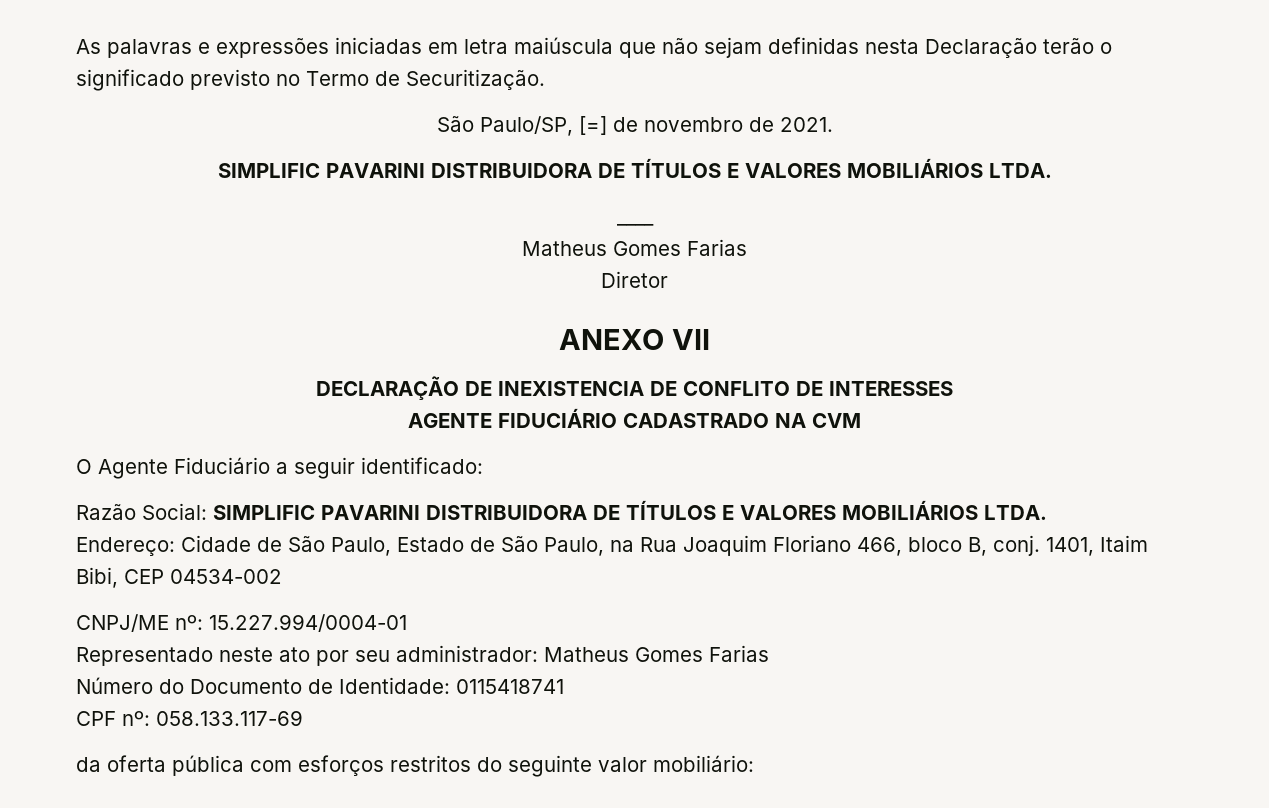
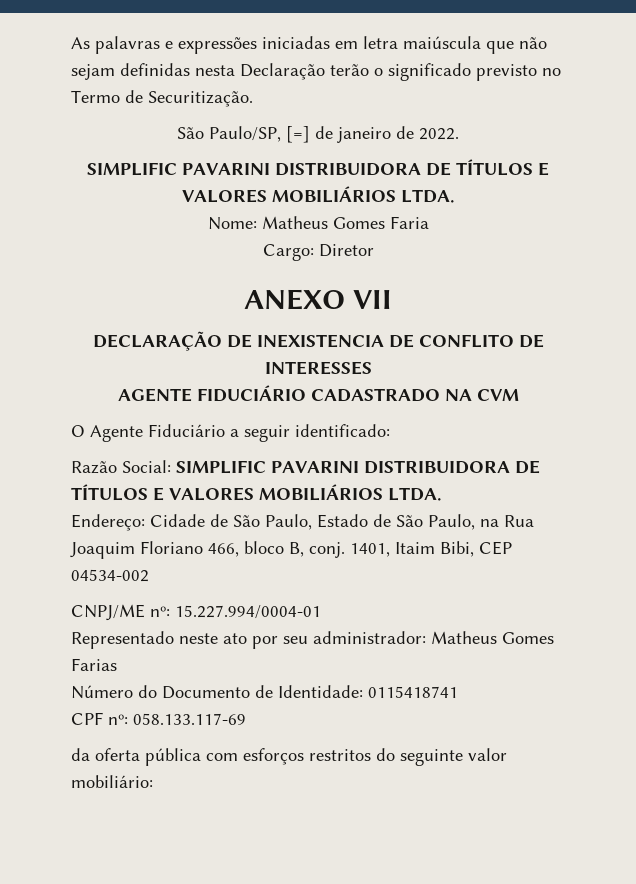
- São Paulo/SP, [=] de novembro de 2021.
+ São Paulo/SP, [=] de janeiro de 2022.
  SIMPLIFIC PAVARINI DISTRIBUIDORA DE TÍTULOS E VALORES MOBILIÁRIOS LTDA.
- ____
- Matheus Gomes Farias
- Diretor
+ Nome: Matheus Gomes Faria
+ Cargo: Diretor

